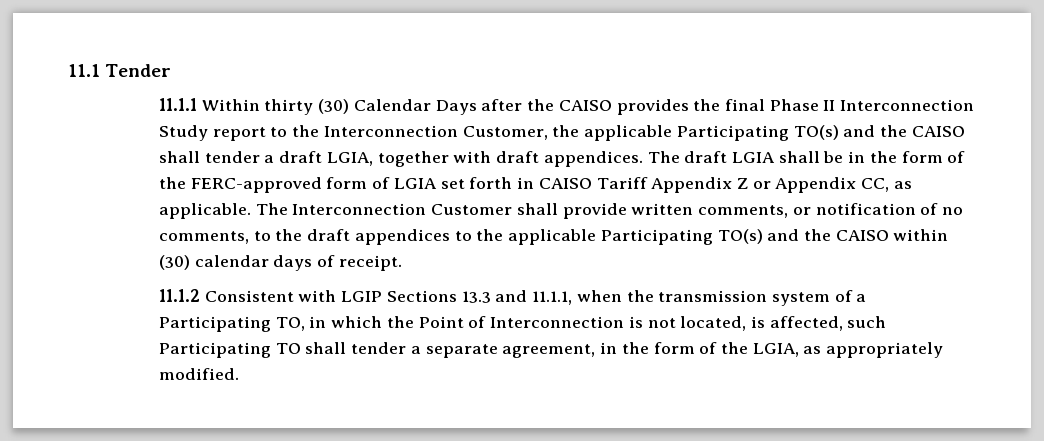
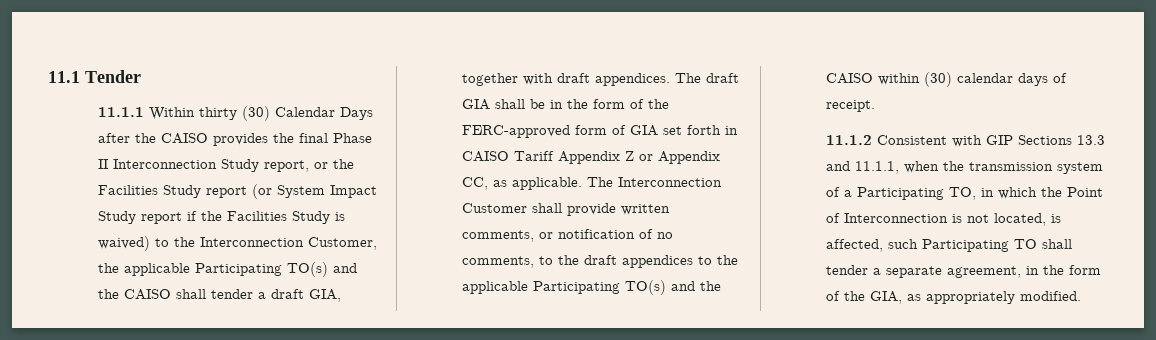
- 11.1.1 Within thirty (30) Calendar Days after the CAISO provides the final Phase II Interconnection Study report to the Interconnection Customer, the applicable Participating TO(s) and the CAISO shall tender a draft LGIA, together with draft appendices.
+ 11.1.1 Within thirty (30) Calendar Days after the CAISO provides the final Phase II Interconnection Study report, or the Facilities Study report (or System Impact Study report if the Facilities Study is waived) to the Interconnection Customer, the applicable Participating TO(s) and the CAISO shall tender a draft GIA, together with draft appendices.
- The draft LGIA shall be in the form of the FERC-approved form of LGIA set forth in CAISO Tariff Appendix Z or Appendix CC, as applicable.
+ The draft GIA shall be in the form of the FERC-approved form of GIA set forth in CAISO Tariff Appendix Z or Appendix CC, as applicable.
- 11.1.2 Consistent with LGIP Sections 13.3 and 11.1.1, when the transmission system of a Participating TO, in which the Point of Interconnection is not located, is affected, such Participating TO shall tender a separate agreement, in the form of the LGIA, as appropriately modified.
+ 11.1.2 Consistent with GIP Sections 13.3 and 11.1.1, when the transmission system of a Participating TO, in which the Point of Interconnection is not located, is affected, such Participating TO shall tender a separate agreement, in the form of the GIA, as appropriately modified.

